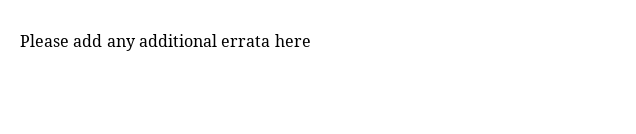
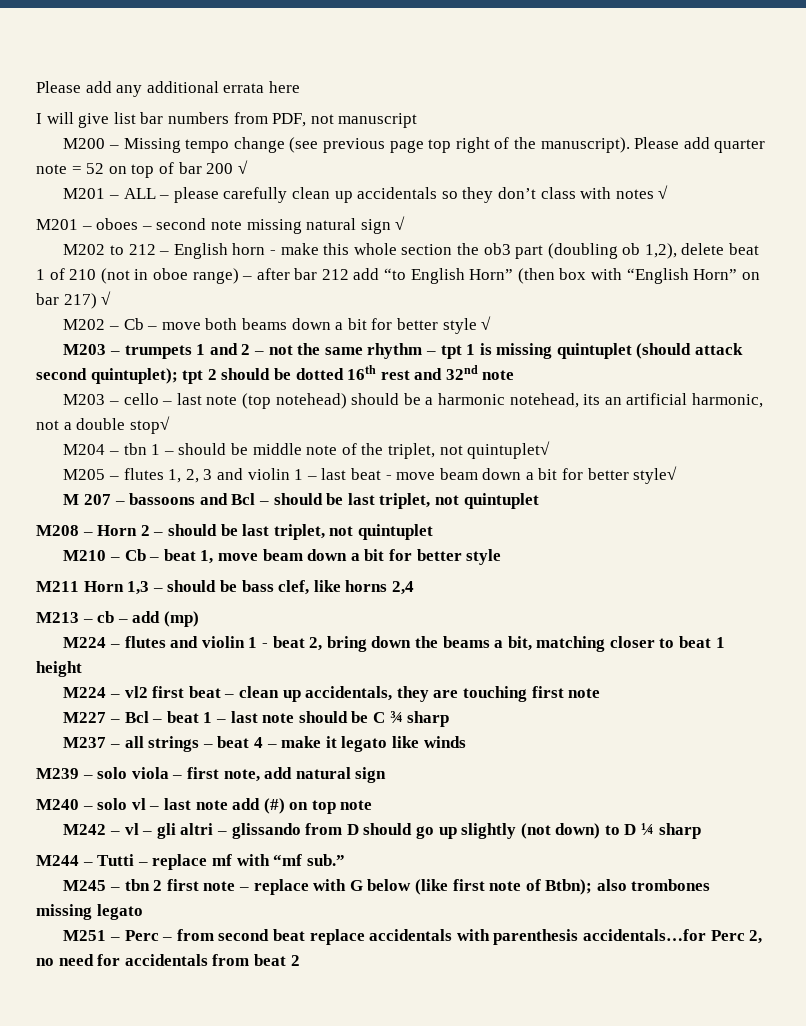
+ I will give list bar numbers from PDF, not manuscript
+ M200 – Missing tempo change (see previous page top right of the manuscript). Please add quarter note = 52 on top of bar 200 √
+ M201 – ALL – please carefully clean up accidentals so they don’t class with notes √
+ M201 – oboes – second note missing natural sign √
+ M202 to 212 – English horn - make this whole section the ob3 part (doubling ob 1,2), delete beat 1 of 210 (not in oboe range) – after bar 212 add “to English Horn” (then box with “English Horn” on bar 217) √
+ M202 – Cb – move both beams down a bit for better style √
+ M203 – trumpets 1 and 2 – not the same rhythm – tpt 1 is missing quintuplet (should attack second quintuplet); tpt 2 should be dotted 16th rest and 32nd note
+ M203 – cello – last note (top notehead) should be a harmonic notehead, its an artificial harmonic, not a double stop√
+ M204 – tbn 1 – should be middle note of the triplet, not quintuplet√
+ M205 – flutes 1, 2, 3 and violin 1 – last beat - move beam down a bit for better style√
+ M 207 – bassoons and Bcl – should be last triplet, not quintuplet
+ M208 – Horn 2 – should be last triplet, not quintuplet
+ M210 – Cb – beat 1, move beam down a bit for better style
+ M211 Horn 1,3 – should be bass clef, like horns 2,4
+ M213 – cb – add (mp)
+ M224 – flutes and violin 1 - beat 2, bring down the beams a bit, matching closer to beat 1 height
+ M224 – vl2 first beat – clean up accidentals, they are touching first note
+ M227 – Bcl – beat 1 – last note should be C ¾ sharp
+ M237 – all strings – beat 4 – make it legato like winds
+ M239 – solo viola – first note, add natural sign
+ M240 – solo vl – last note add (#) on top note
+ M242 – vl – gli altri – glissando from D should go up slightly (not down) to D ¼ sharp
+ M244 – Tutti – replace mf with “mf sub.”
+ M245 – tbn 2 first note – replace with G below (like first note of Btbn); also trombones missing legato
+ M251 – Perc – from second beat replace accidentals with parenthesis accidentals…for Perc 2, no need for accidentals from beat 2

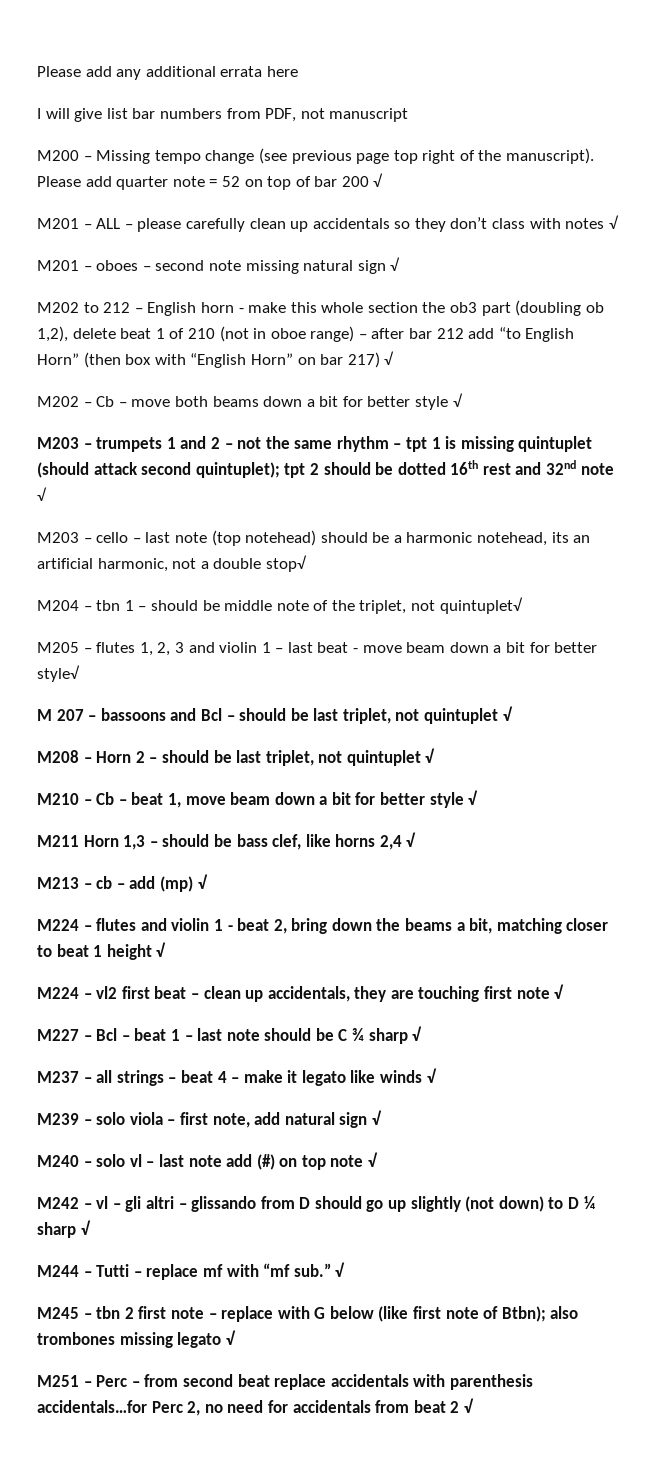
- M203 – trumpets 1 and 2 – not the same rhythm – tpt 1 is missing quintuplet (should attack second quintuplet); tpt 2 should be dotted 16th rest and 32nd note
+ M203 – trumpets 1 and 2 – not the same rhythm – tpt 1 is missing quintuplet (should attack second quintuplet); tpt 2 should be dotted 16th rest and 32nd note √
- M 207 – bassoons and Bcl – should be last triplet, not quintuplet
+ M 207 – bassoons and Bcl – should be last triplet, not quintuplet √
- M208 – Horn 2 – should be last triplet, not quintuplet
+ M208 – Horn 2 – should be last triplet, not quintuplet √
- M210 – Cb – beat 1, move beam down a bit for better style
+ M210 – Cb – beat 1, move beam down a bit for better style √
- M211 Horn 1,3 – should be bass clef, like horns 2,4
+ M211 Horn 1,3 – should be bass clef, like horns 2,4 √
- M213 – cb – add (mp)
+ M213 – cb – add (mp) √
- M224 – flutes and violin 1 - beat 2, bring down the beams a bit, matching closer to beat 1 height
+ M224 – flutes and violin 1 - beat 2, bring down the beams a bit, matching closer to beat 1 height √
- M224 – vl2 first beat – clean up accidentals, they are touching first note
+ M224 – vl2 first beat – clean up accidentals, they are touching first note √
- M227 – Bcl – beat 1 – last note should be C ¾ sharp
+ M227 – Bcl – beat 1 – last note should be C ¾ sharp √
- M237 – all strings – beat 4 – make it legato like winds
+ M237 – all strings – beat 4 – make it legato like winds √
- M239 – solo viola – first note, add natural sign
+ M239 – solo viola – first note, add natural sign √
- M240 – solo vl – last note add (#) on top note
+ M240 – solo vl – last note add (#) on top note √
- M242 – vl – gli altri – glissando from D should go up slightly (not down) to D ¼ sharp
+ M242 – vl – gli altri – glissando from D should go up slightly (not down) to D ¼ sharp √
- M244 – Tutti – replace mf with “mf sub.”
+ M244 – Tutti – replace mf with “mf sub.” √
- M245 – tbn 2 first note – replace with G below (like first note of Btbn); also trombones missing legato
+ M245 – tbn 2 first note – replace with G below (like first note of Btbn); also trombones missing legato √
- M251 – Perc – from second beat replace accidentals with parenthesis accidentals…for Perc 2, no need for accidentals from beat 2
+ M251 – Perc – from second beat replace accidentals with parenthesis accidentals…for Perc 2, no need for accidentals from beat 2 √

